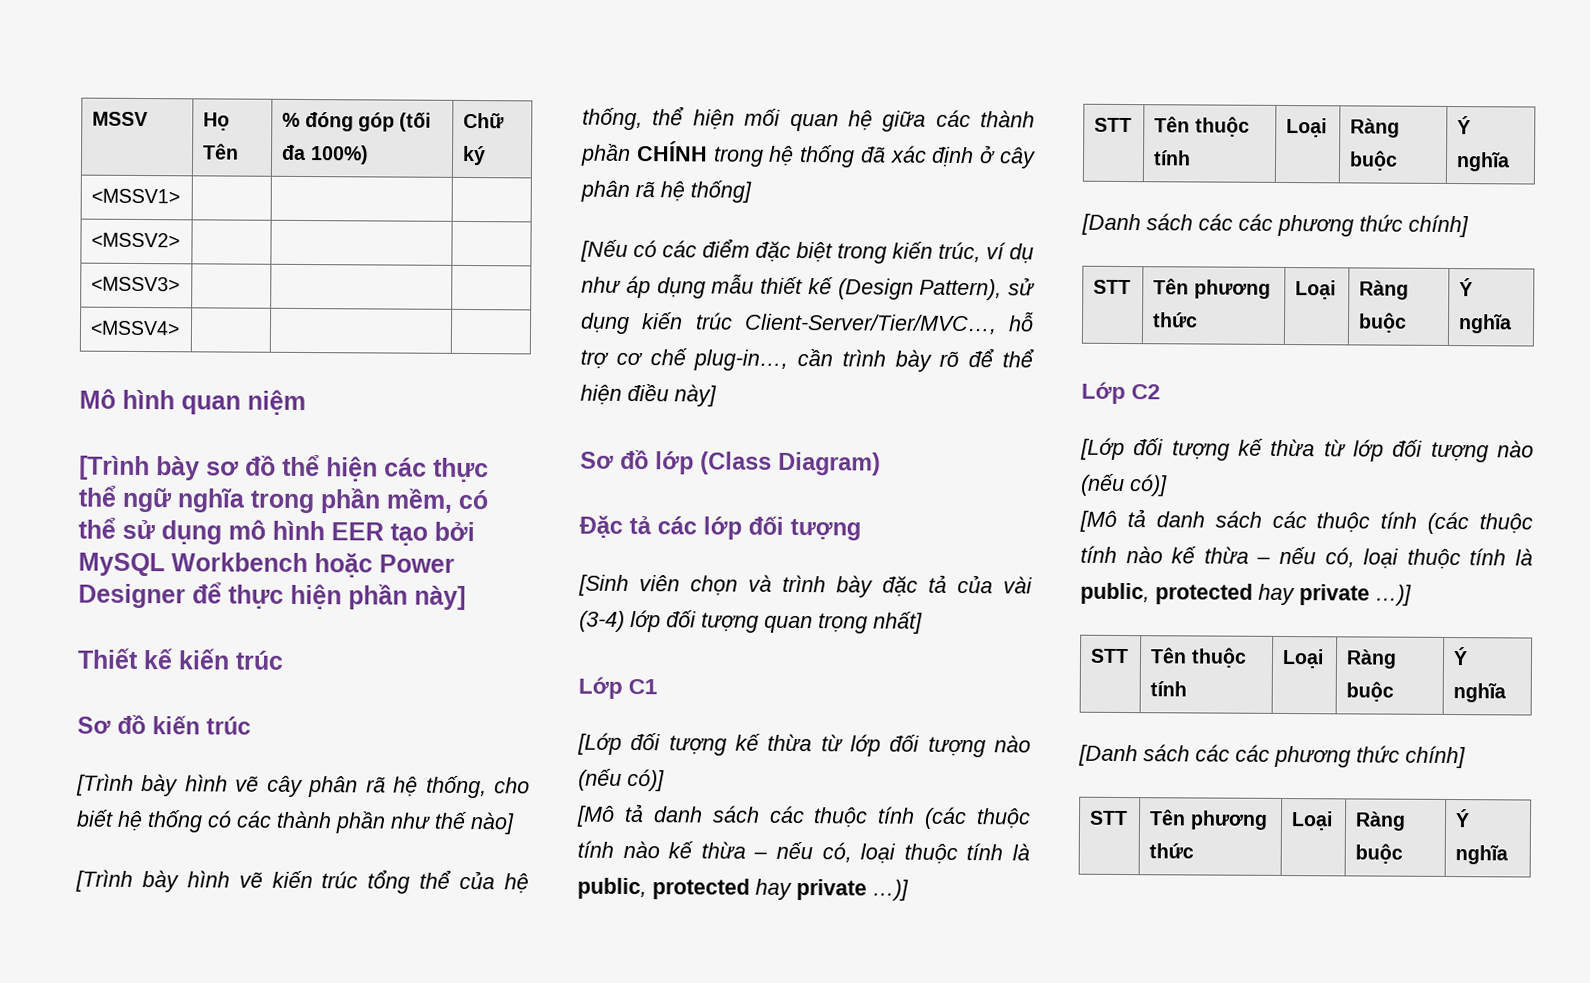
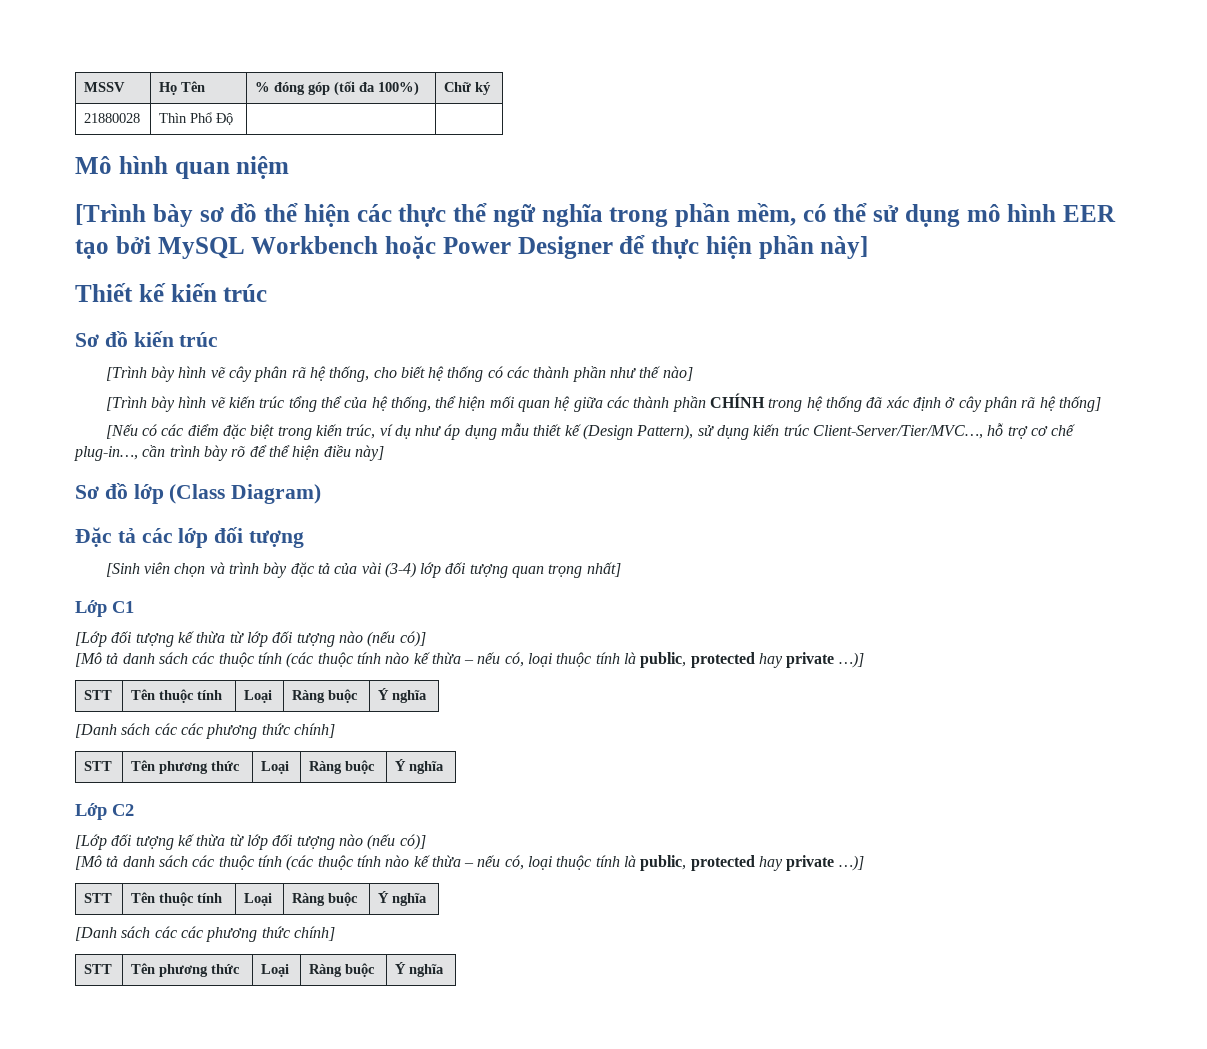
- <MSSV1> | | |
- <MSSV2> | | |
- <MSSV3> | | |
- <MSSV4> | | |
+ 21880028 | Thìn Phổ Độ | |

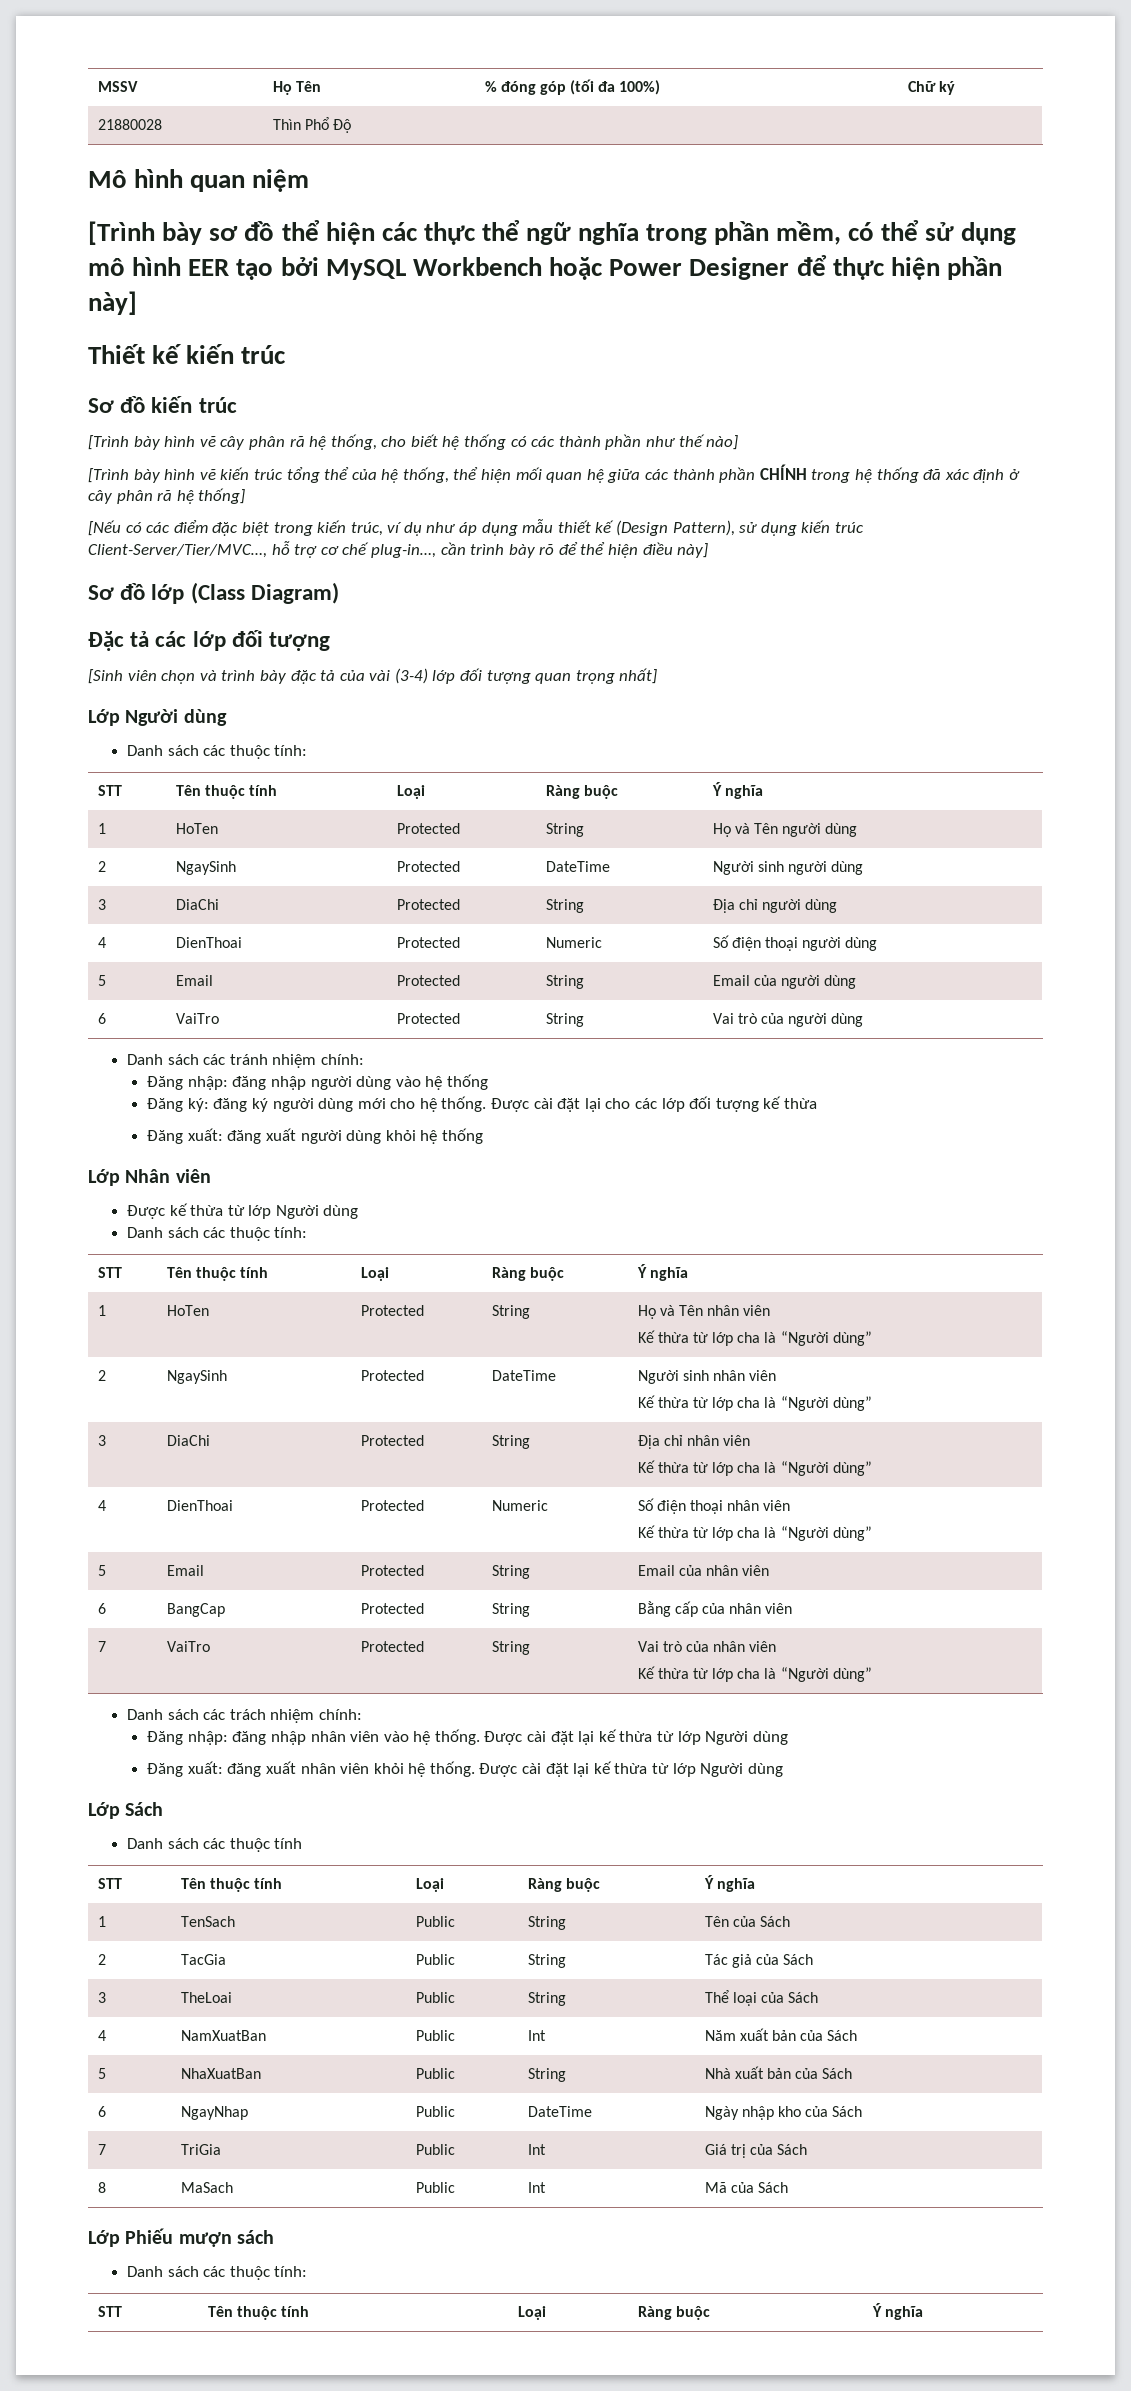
- Lớp C1
- [Lớp đối tượng kế thừa từ lớp đối tượng nào (nếu có)]
- [Mô tả danh sách các thuộc tính (các thuộc tính nào kế thừa – nếu có, loại thuộc tính là public, protected hay private …)]
+ Lớp Người dùng
+ Danh sách các thuộc tính:
  STT | Tên thuộc tính | Loại | Ràng buộc | Ý nghĩa
- [Danh sách các các phương thức chính]
- STT | Tên phương thức | Loại | Ràng buộc | Ý nghĩa
- Lớp C2
- [Lớp đối tượng kế thừa từ lớp đối tượng nào (nếu có)]
- [Mô tả danh sách các thuộc tính (các thuộc tính nào kế thừa – nếu có, loại thuộc tính là public, protected hay private …)]
+ 1 | HoTen | Protected | String | Họ và Tên người dùng
+ 2 | NgaySinh | Protected | DateTime | Người sinh người dùng
+ 3 | DiaChi | Protected | String | Địa chỉ người dùng
+ 4 | DienThoai | Protected | Numeric | Số điện thoại người dùng
+ 5 | Email | Protected | String | Email của người dùng
+ 6 | VaiTro | Protected | String | Vai trò của người dùng
+ Danh sách các tránh nhiệm chính:
+ Đăng nhập: đăng nhập người dùng vào hệ thống
+ Đăng ký: đăng ký người dùng mới cho hệ thống. Được cài đặt lại cho các lớp đối tượng kế thừa
+ Đăng xuất: đăng xuất người dùng khỏi hệ thống
+ Lớp Nhân viên
+ Được kế thừa từ lớp Người dùng
+ Danh sách các thuộc tính:
  STT | Tên thuộc tính | Loại | Ràng buộc | Ý nghĩa
- [Danh sách các các phương thức chính]
- STT | Tên phương thức | Loại | Ràng buộc | Ý nghĩa
+ 1 | HoTen | Protected | String | Họ và Tên nhân viên
+ Kế thừa từ lớp cha là “Người dùng”
+ 2 | NgaySinh | Protected | DateTime | Người sinh nhân viên
+ Kế thừa từ lớp cha là “Người dùng”
+ 3 | DiaChi | Protected | String | Địa chỉ nhân viên
+ Kế thừa từ lớp cha là “Người dùng”
+ 4 | DienThoai | Protected | Numeric | Số điện thoại nhân viên
+ Kế thừa từ lớp cha là “Người dùng”
+ 5 | Email | Protected | String | Email của nhân viên
+ 6 | BangCap | Protected | String | Bằng cấp của nhân viên
+ 7 | VaiTro | Protected | String | Vai trò của nhân viên
+ Kế thừa từ lớp cha là “Người dùng”
+ Danh sách các trách nhiệm chính:
+ Đăng nhập: đăng nhập nhân viên vào hệ thống. Được cài đặt lại kế thừa từ lớp Người dùng
+ Đăng xuất: đăng xuất nhân viên khỏi hệ thống. Được cài đặt lại kế thừa từ lớp Người dùng
+ Lớp Sách
+ Danh sách các thuộc tính
+ STT | Tên thuộc tính | Loại | Ràng buộc | Ý nghĩa
+ 1 | TenSach | Public | String | Tên của Sách
+ 2 | TacGia | Public | String | Tác giả của Sách
+ 3 | TheLoai | Public | String | Thể loại của Sách
+ 4 | NamXuatBan | Public | Int | Năm xuất bản của Sách
+ 5 | NhaXuatBan | Public | String | Nhà xuất bản của Sách
+ 6 | NgayNhap | Public | DateTime | Ngày nhập kho của Sách
+ 7 | TriGia | Public | Int | Giá trị của Sách
+ 8 | MaSach | Public | Int | Mã của Sách
+ Lớp Phiếu mượn sách
+ Danh sách các thuộc tính:
+ STT | Tên thuộc tính | Loại | Ràng buộc | Ý nghĩa

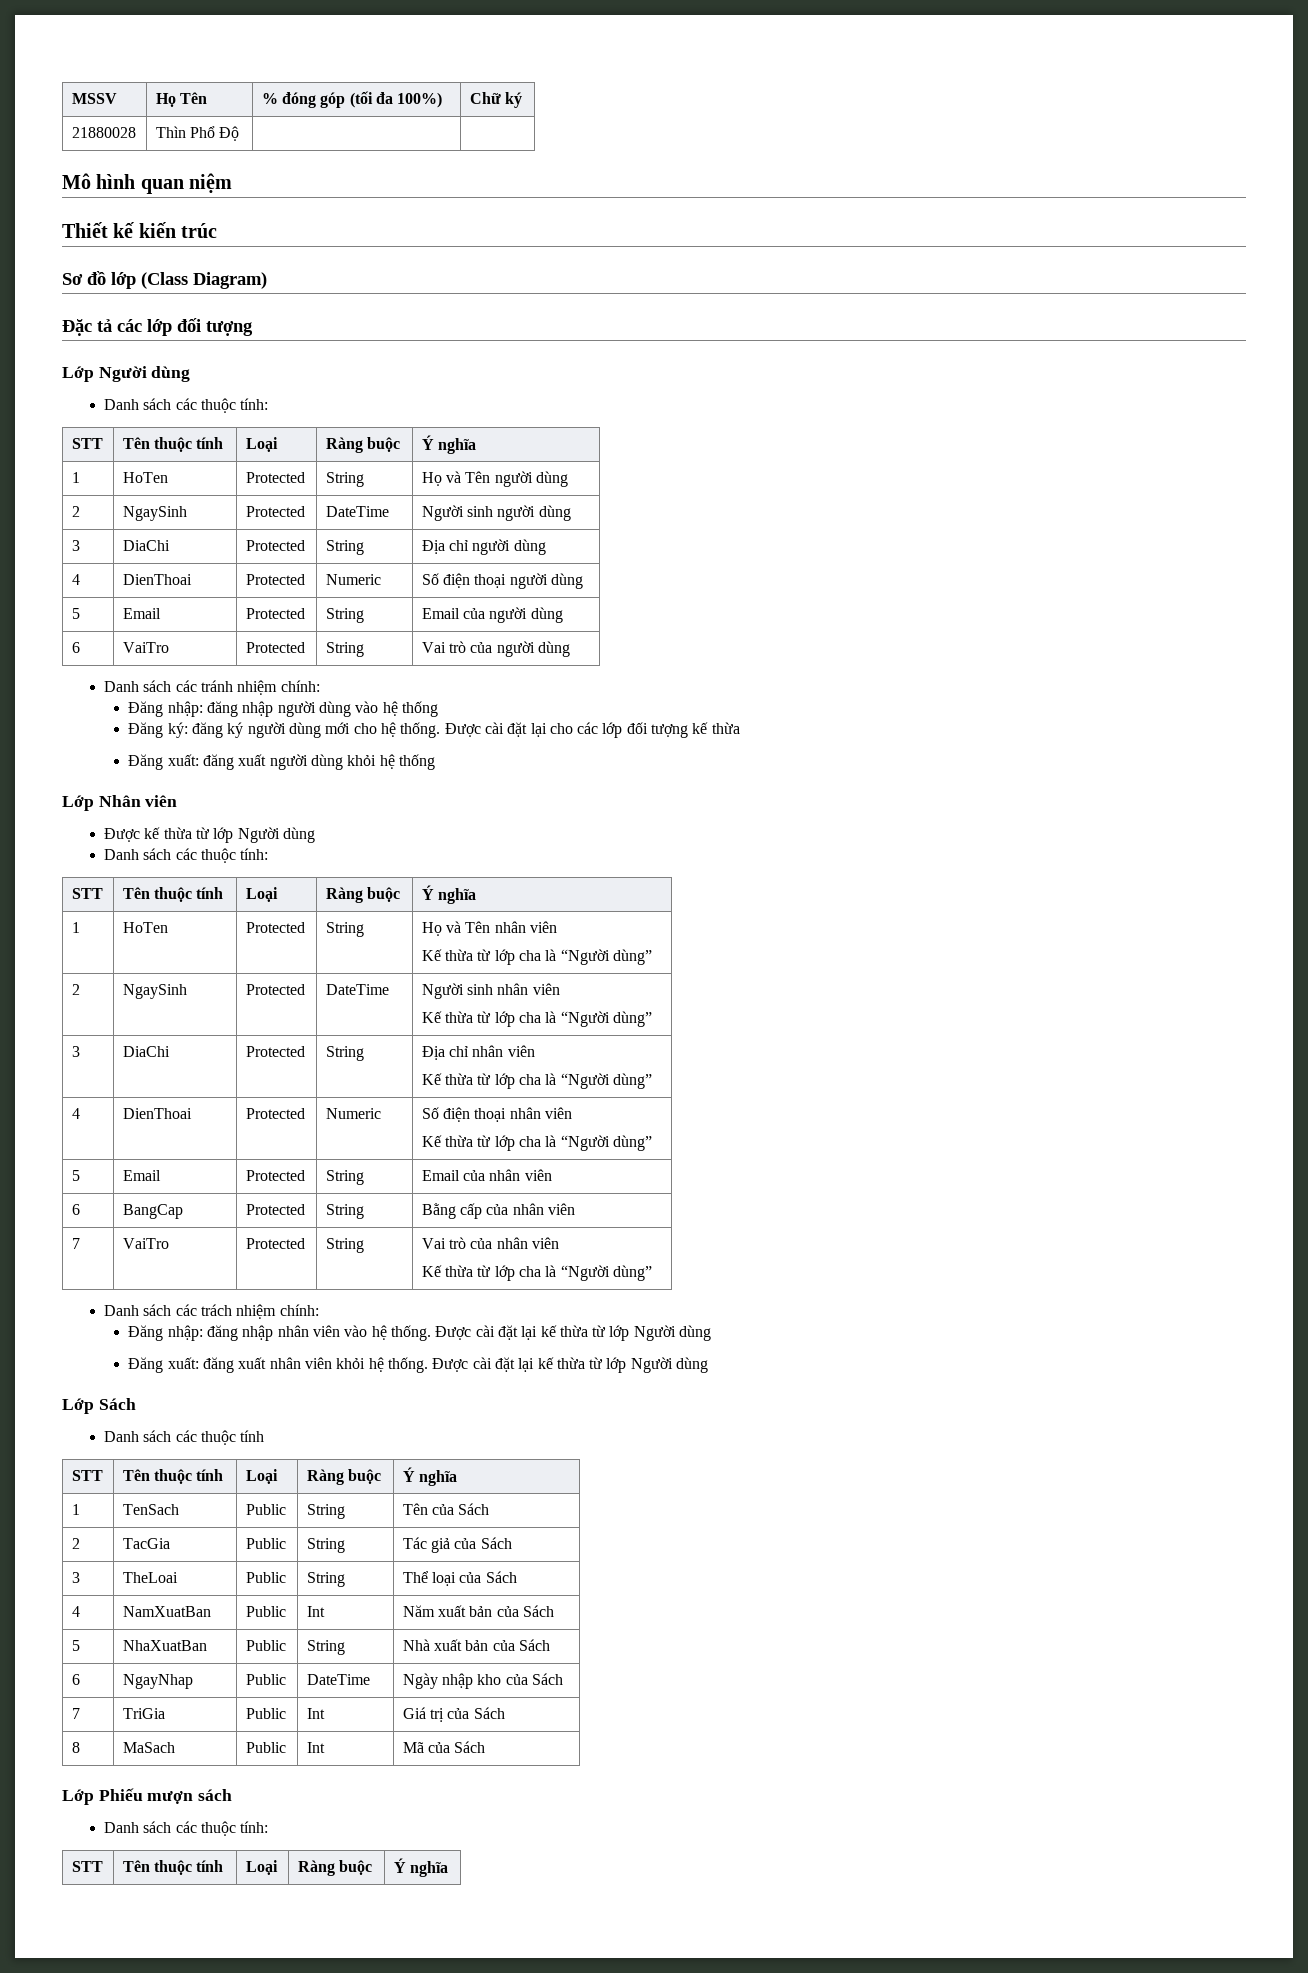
- [Trình bày sơ đồ thể hiện các thực thể ngữ nghĩa trong phần mềm, có thể sử dụng mô hình EER tạo bởi MySQL Workbench hoặc Power Designer để thực hiện phần này]
  Thiết kế kiến trúc
- Sơ đồ kiến trúc
- [Trình bày hình vẽ cây phân rã hệ thống, cho biết hệ thống có các thành phần như thế nào]
- [Trình bày hình vẽ kiến trúc tổng thể của hệ thống, thể hiện mối quan hệ giữa các thành phần CHÍNH trong hệ thống đã xác định ở cây phân rã hệ thống]
- [Nếu có các điểm đặc biệt trong kiến trúc, ví dụ như áp dụng mẫu thiết kế (Design Pattern), sử dụng kiến trúc Client-Server/Tier/MVC…, hỗ trợ cơ chế plug-in…, cần trình bày rõ để thể hiện điều này]
- [Sinh viên chọn và trình bày đặc tả của vài (3-4) lớp đối tượng quan trọng nhất]

